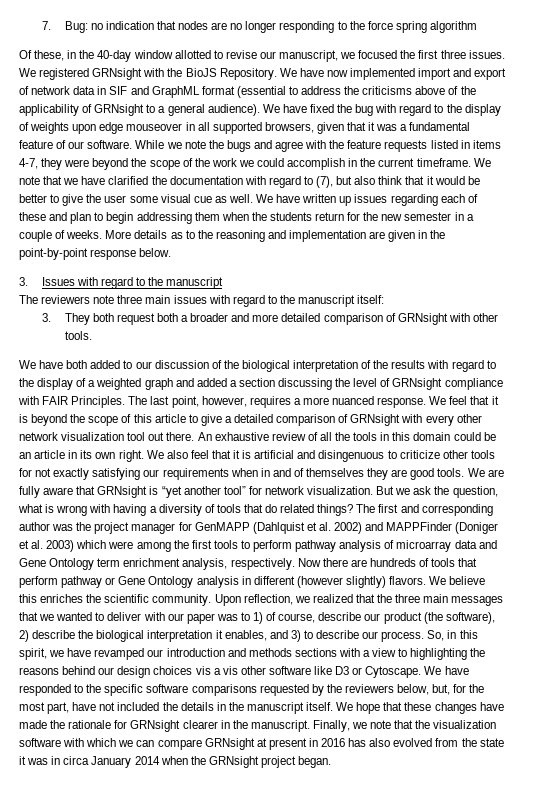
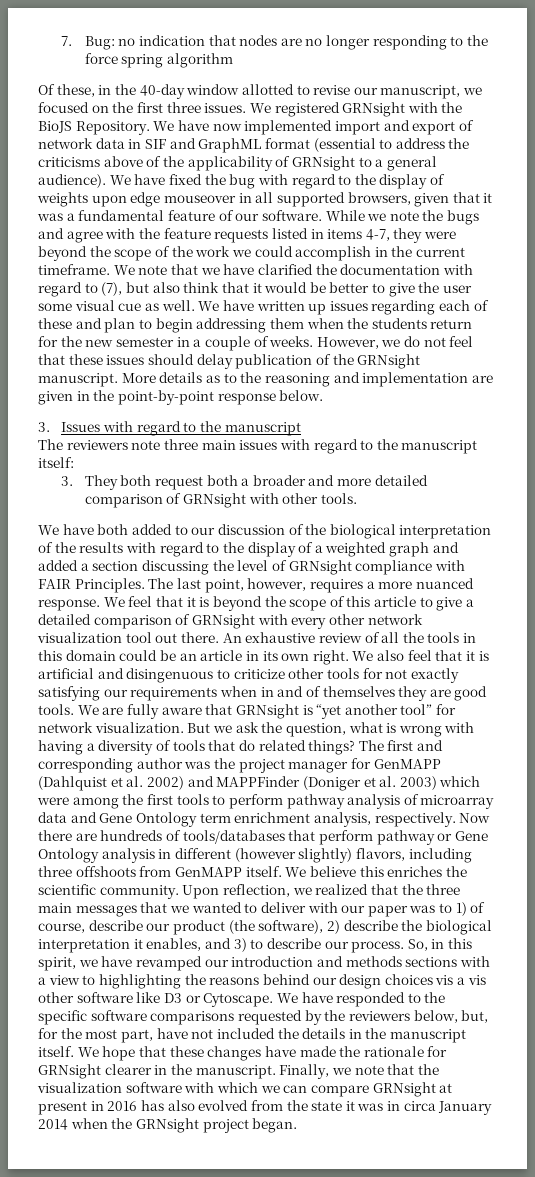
- Of these, in the 40-day window allotted to revise our manuscript, we focused the first three issues.
+ Of these, in the 40-day window allotted to revise our manuscript, we focused on the first three issues.
+ However, we do not feel that these issues should delay publication of the GRNsight manuscript.
- Now there are hundreds of tools that perform pathway or Gene Ontology analysis in different (however slightly) flavors.
+ Now there are hundreds of tools/databases that perform pathway or Gene Ontology analysis in different (however slightly) flavors, including three offshoots from GenMAPP itself.

